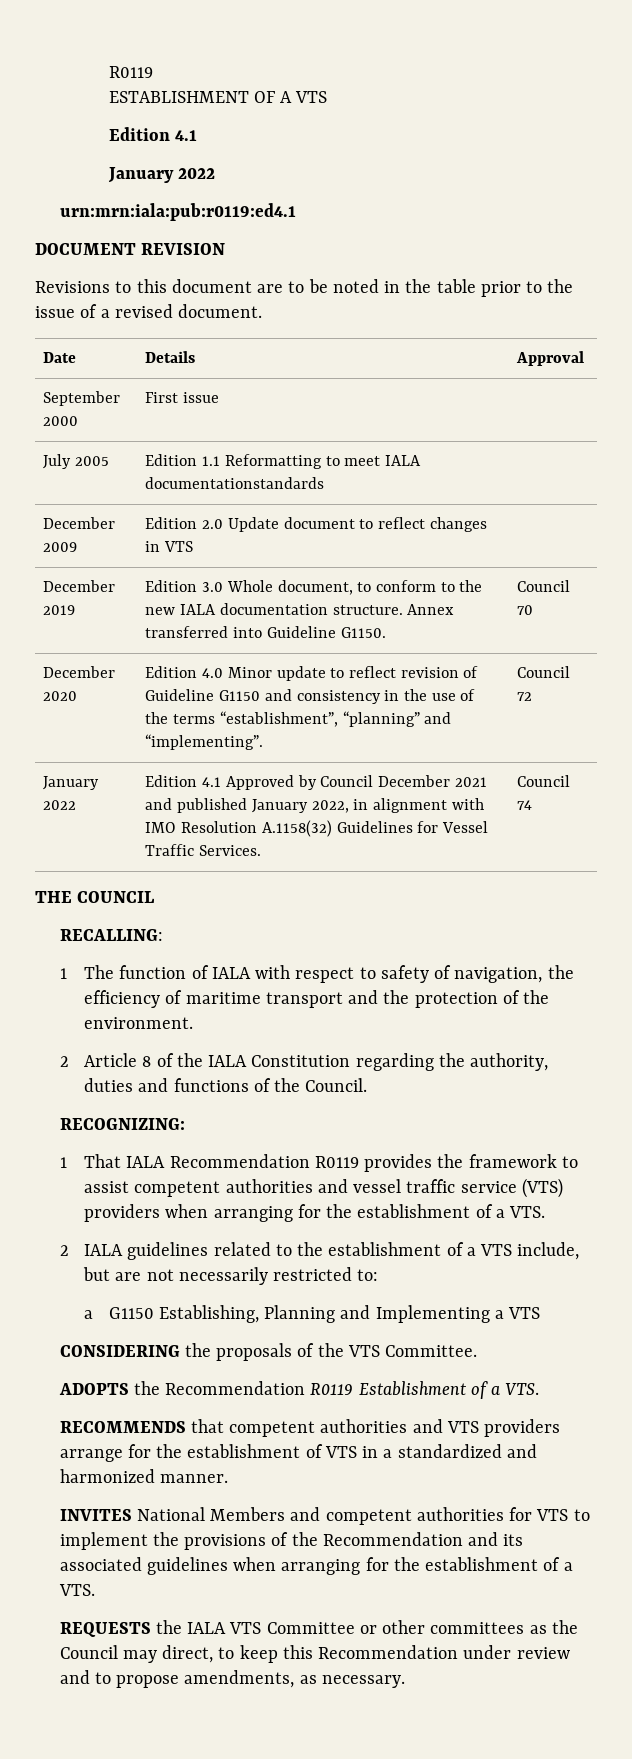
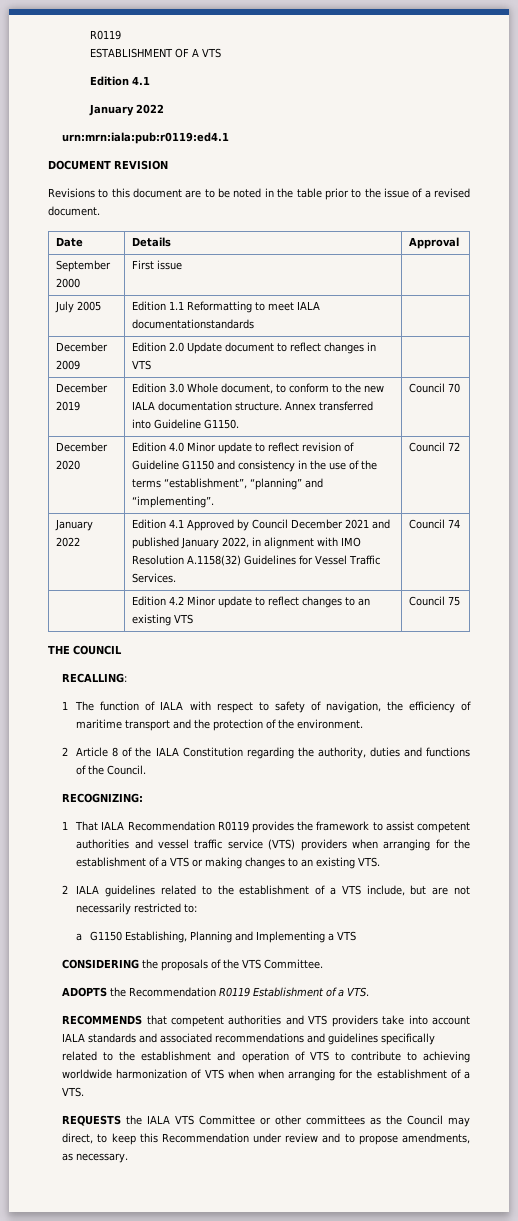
+ | Edition 4.2 Minor update to reflect changes to an existing VTS | Council 75
- 1 That IALA Recommendation R0119 provides the framework to assist competent authorities and vessel traffic service (VTS) providers when arranging for the establishment of a VTS.
+ 1 That IALA Recommendation R0119 provides the framework to assist competent authorities and vessel traffic service (VTS) providers when arranging for the establishment of a VTS or making changes to an existing VTS.
- RECOMMENDS that competent authorities and VTS providers arrange for the establishment of VTS in a standardized and harmonized manner.
- INVITES National Members and competent authorities for VTS to implement the provisions of the Recommendation and its associated guidelines when arranging for the establishment of a VTS.
+ RECOMMENDS that competent authorities and VTS providers take into account IALA standards and associated recommendations and guidelines specifically related to the establishment and operation of VTS to contribute to achieving worldwide harmonization of VTS when when arranging for the establishment of a VTS.

